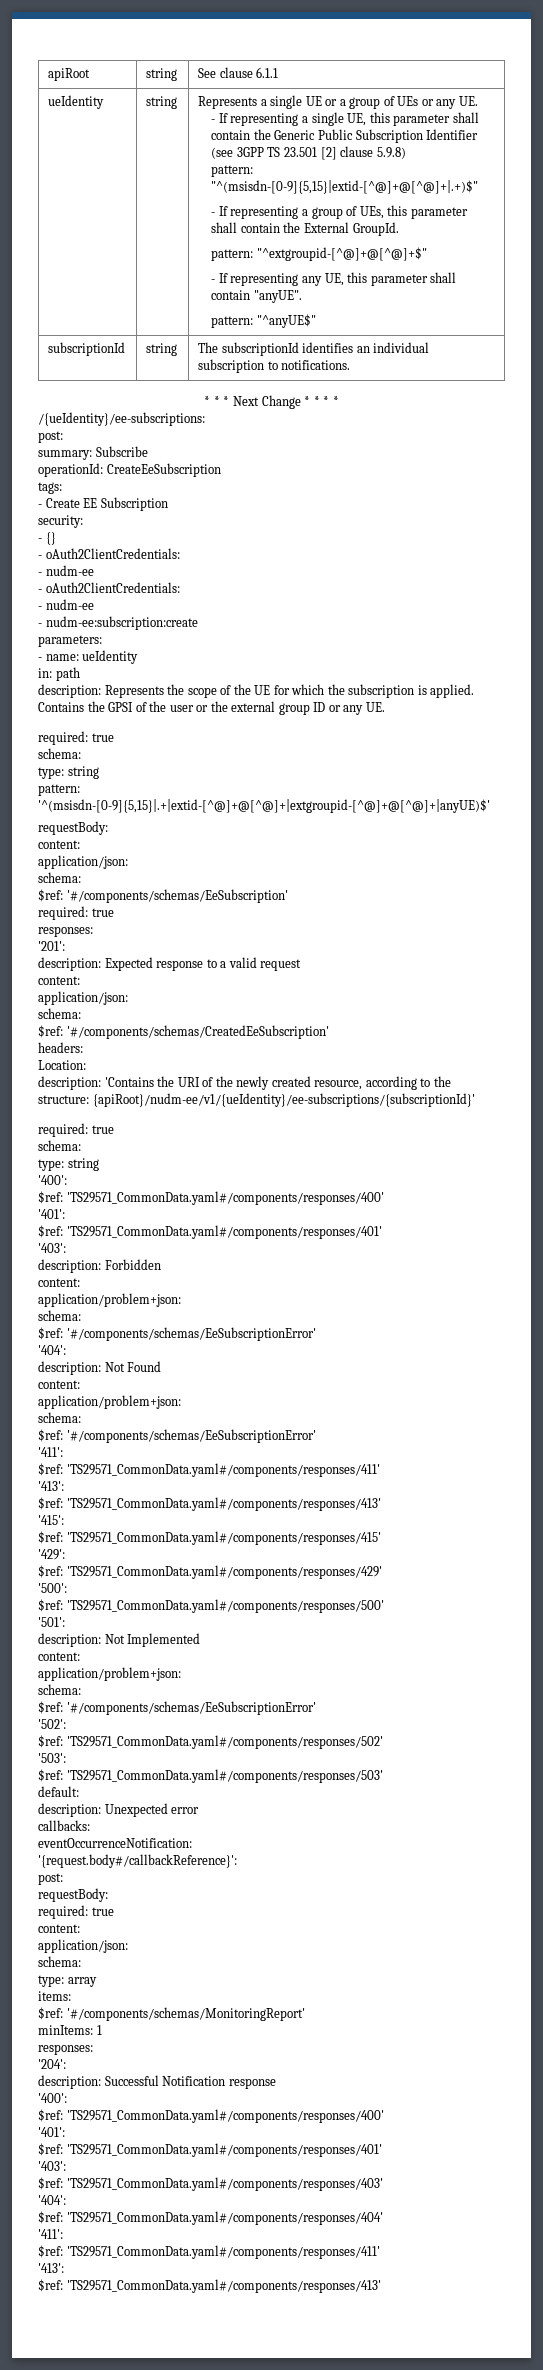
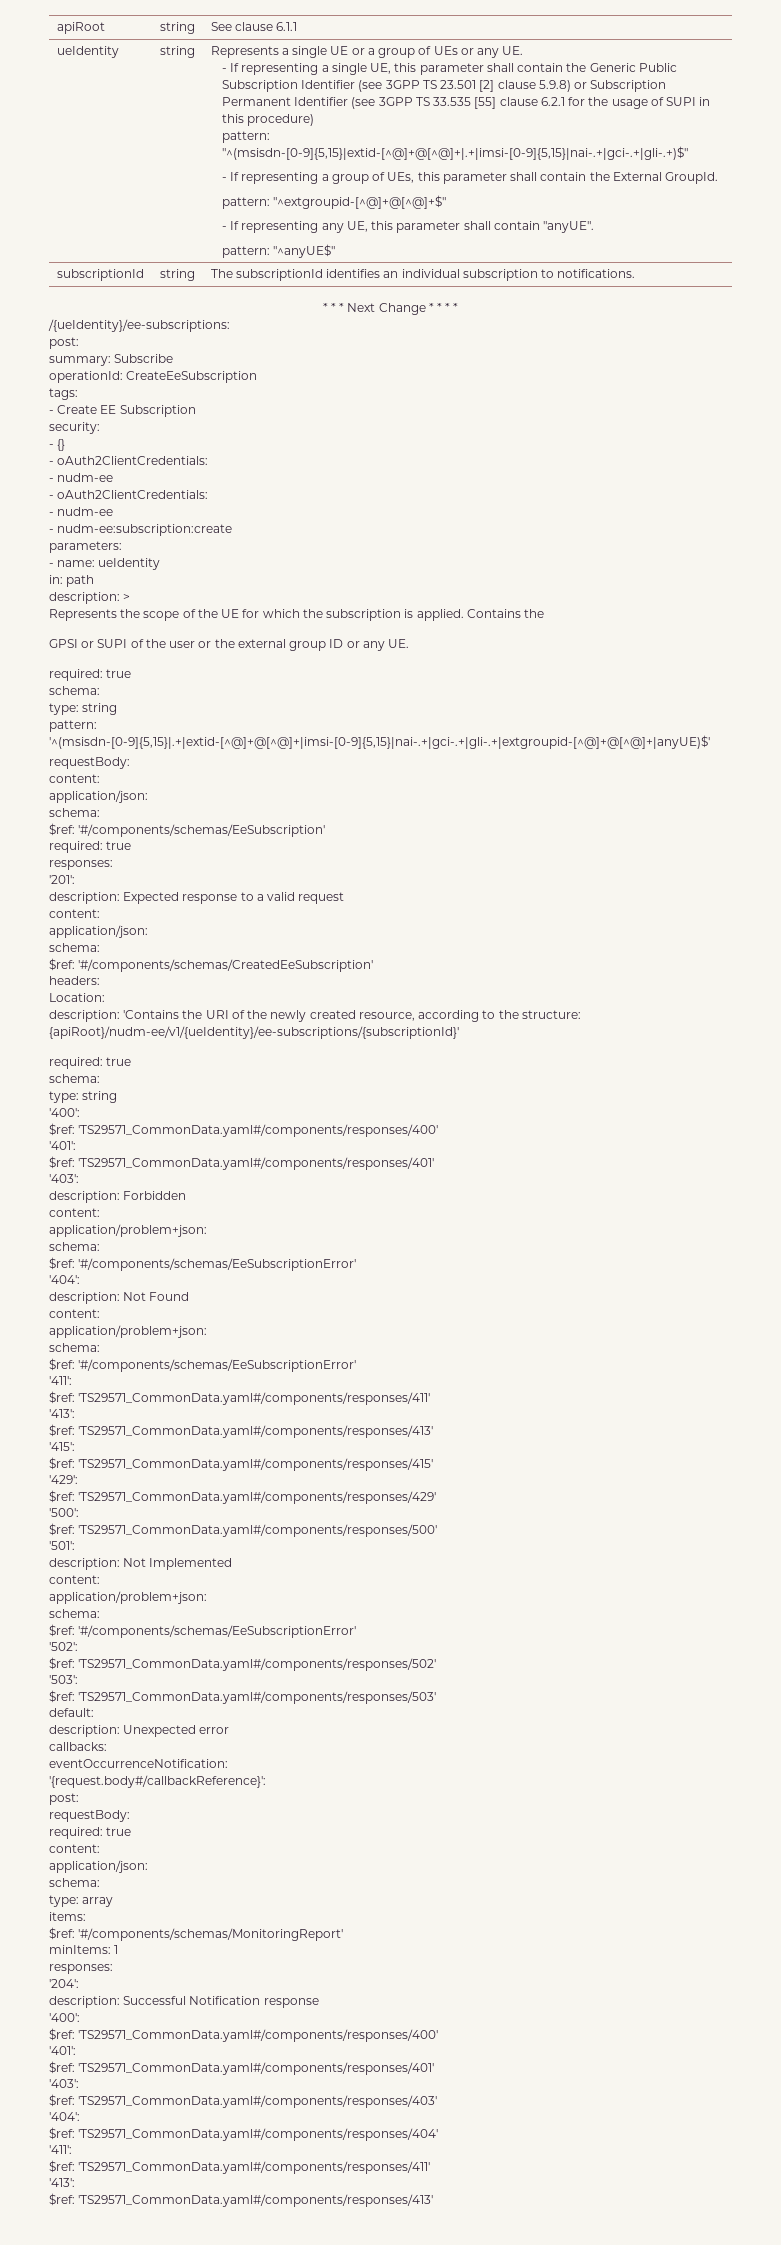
- - If representing a single UE, this parameter shall contain the Generic Public Subscription Identifier (see 3GPP TS 23.501 [2] clause 5.9.8)
- pattern: "^(msisdn-[0-9]{5,15}|extid-[^@]+@[^@]+|.+)$"
+ - If representing a single UE, this parameter shall contain the Generic Public Subscription Identifier (see 3GPP TS 23.501 [2] clause 5.9.8) or Subscription Permanent Identifier (see 3GPP TS 33.535 [55] clause 6.2.1 for the usage of SUPI in this procedure)
+ pattern: "^(msisdn-[0-9]{5,15}|extid-[^@]+@[^@]+|.+|imsi-[0-9]{5,15}|nai-.+|gci-.+|gli-.+)$"
- description: Represents the scope of the UE for which the subscription is applied.
+ description: >
+ Represents the scope of the UE for which the subscription is applied.
- Contains the GPSI of the user or the external group ID or any UE.
+ Contains the
+ GPSI or SUPI of the user or the external group ID or any UE.
- pattern: '^(msisdn-[0-9]{5,15}|.+|extid-[^@]+@[^@]+|extgroupid-[^@]+@[^@]+|anyUE)$'
+ pattern: '^(msisdn-[0-9]{5,15}|.+|extid-[^@]+@[^@]+|imsi-[0-9]{5,15}|nai-.+|gci-.+|gli-.+|extgroupid-[^@]+@[^@]+|anyUE)$'

